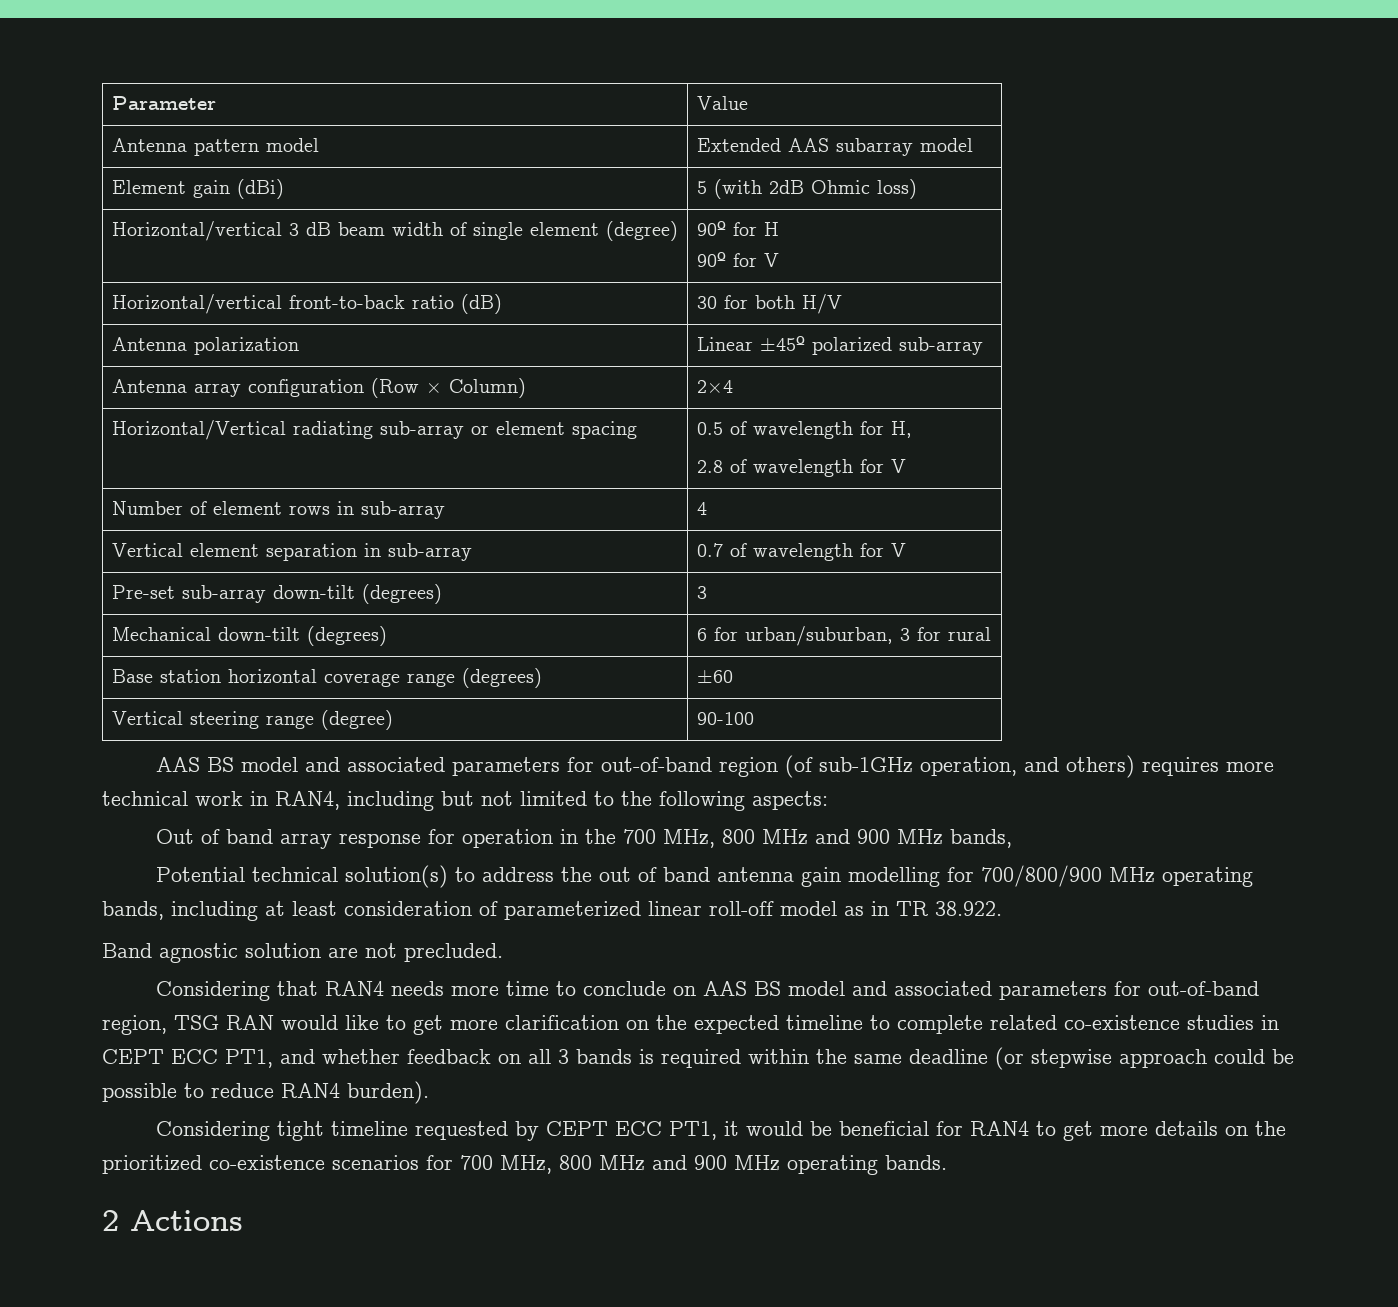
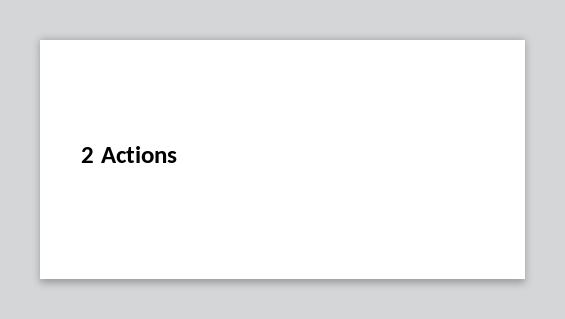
- Parameter | Value
- Antenna pattern model | Extended AAS subarray model
- Element gain (dBi) | 5 (with 2dB Ohmic loss)
- Horizontal/vertical 3 dB beam width of single element (degree) | 90º for H
- 90º for V
- Horizontal/vertical front-to-back ratio (dB) | 30 for both H/V
- Antenna polarization | Linear ±45º polarized sub-array
- Antenna array configuration (Row × Column) | 2×4
- Horizontal/Vertical radiating sub-array or element spacing | 0.5 of wavelength for H,
- 2.8 of wavelength for V
- Number of element rows in sub-array | 4
- Vertical element separation in sub-array | 0.7 of wavelength for V
- Pre-set sub-array down-tilt (degrees) | 3
- Mechanical down-tilt (degrees) | 6 for urban/suburban, 3 for rural
- Base station horizontal coverage range (degrees) | ±60
- Vertical steering range (degree) | 90-100
- AAS BS model and associated parameters for out-of-band region (of sub-1GHz operation, and others) requires more technical work in RAN4, including but not limited to the following aspects:
- Out of band array response for operation in the 700 MHz, 800 MHz and 900 MHz bands,
- Potential technical solution(s) to address the out of band antenna gain modelling for 700/800/900 MHz operating bands, including at least consideration of parameterized linear roll-off model as in TR 38.922.
- Band agnostic solution are not precluded.
- Considering that RAN4 needs more time to conclude on AAS BS model and associated parameters for out-of-band region, TSG RAN would like to get more clarification on the expected timeline to complete related co-existence studies in CEPT ECC PT1, and whether feedback on all 3 bands is required within the same deadline (or stepwise approach could be possible to reduce RAN4 burden).
- Considering tight timeline requested by CEPT ECC PT1, it would be beneficial for RAN4 to get more details on the prioritized co-existence scenarios for 700 MHz, 800 MHz and 900 MHz operating bands.

